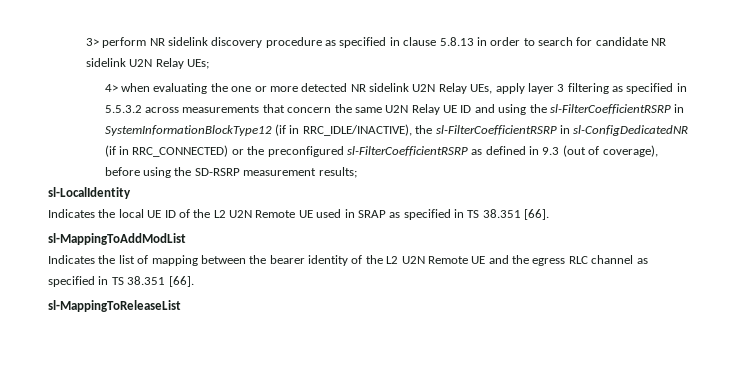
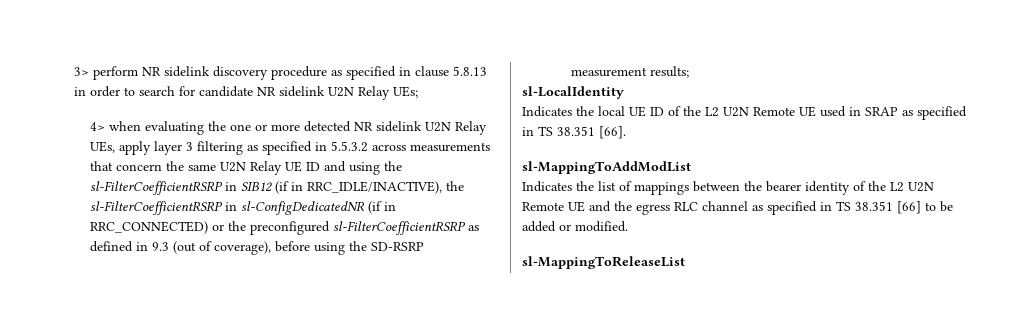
- 4> when evaluating the one or more detected NR sidelink U2N Relay UEs, apply layer 3 filtering as specified in 5.5.3.2 across measurements that concern the same U2N Relay UE ID and using the sl-FilterCoefficientRSRP in SystemInformationBlockType12 (if in RRC_IDLE/INACTIVE), the sl-FilterCoefficientRSRP in sl-ConfigDedicatedNR (if in RRC_CONNECTED) or the preconfigured sl-FilterCoefficientRSRP as defined in 9.3 (out of coverage), before using the SD-RSRP measurement results;
+ 4> when evaluating the one or more detected NR sidelink U2N Relay UEs, apply layer 3 filtering as specified in 5.5.3.2 across measurements that concern the same U2N Relay UE ID and using the sl-FilterCoefficientRSRP in SIB12 (if in RRC_IDLE/INACTIVE), the sl-FilterCoefficientRSRP in sl-ConfigDedicatedNR (if in RRC_CONNECTED) or the preconfigured sl-FilterCoefficientRSRP as defined in 9.3 (out of coverage), before using the SD-RSRP measurement results;
- Indicates the list of mapping between the bearer identity of the L2 U2N Remote UE and the egress RLC channel as specified in TS 38.351 [66].
+ Indicates the list of mappings between the bearer identity of the L2 U2N Remote UE and the egress RLC channel as specified in TS 38.351 [66] to be added or modified.

